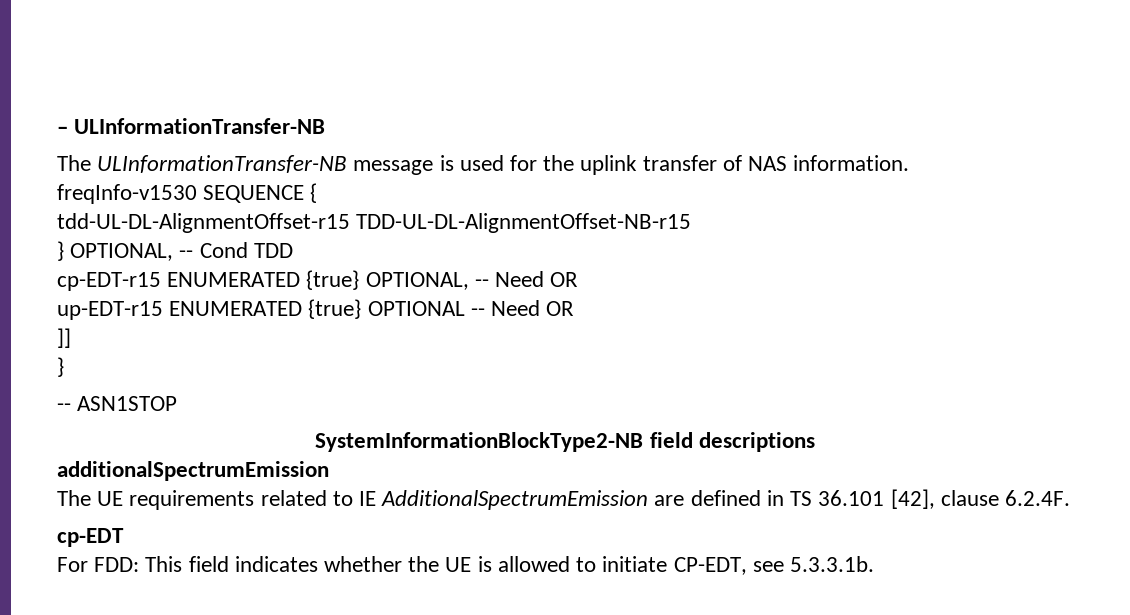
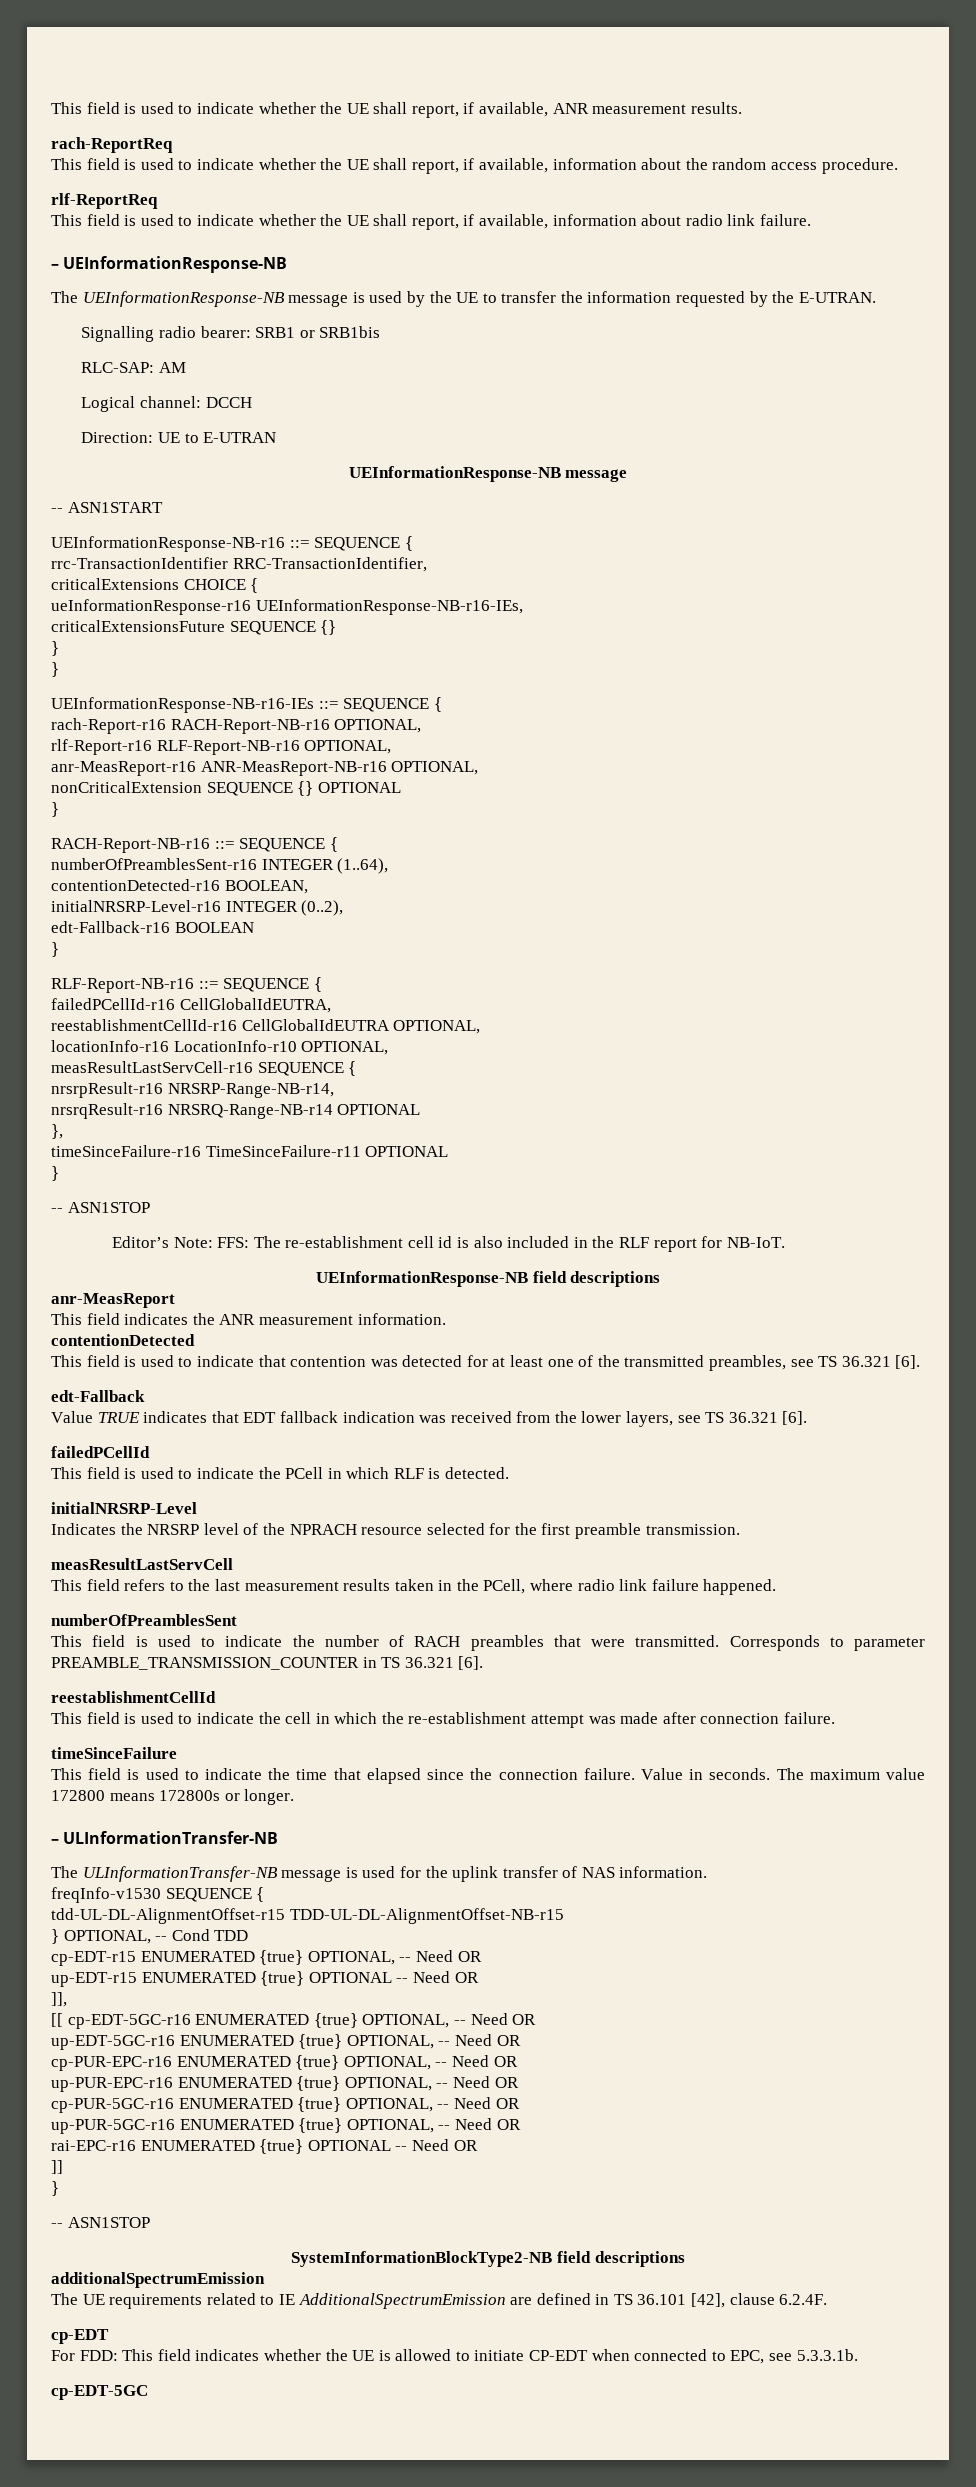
+ This field is used to indicate whether the UE shall report, if available, ANR measurement results.
+ rach-ReportReq
+ This field is used to indicate whether the UE shall report, if available, information about the random access procedure.
+ rlf-ReportReq
+ This field is used to indicate whether the UE shall report, if available, information about radio link failure.
+ – UEInformationResponse-NB
+ The UEInformationResponse-NB message is used by the UE to transfer the information requested by the E-UTRAN.
+ Signalling radio bearer: SRB1 or SRB1bis
+ RLC-SAP: AM
+ Logical channel: DCCH
+ Direction: UE to E-UTRAN
+ UEInformationResponse-NB message
+ -- ASN1START
+ UEInformationResponse-NB-r16 ::= SEQUENCE {
+ rrc-TransactionIdentifier RRC-TransactionIdentifier,
+ criticalExtensions CHOICE {
+ ueInformationResponse-r16 UEInformationResponse-NB-r16-IEs,
+ criticalExtensionsFuture SEQUENCE {}
+ }
+ }
+ UEInformationResponse-NB-r16-IEs ::= SEQUENCE {
+ rach-Report-r16 RACH-Report-NB-r16 OPTIONAL,
+ rlf-Report-r16 RLF-Report-NB-r16 OPTIONAL,
+ anr-MeasReport-r16 ANR-MeasReport-NB-r16 OPTIONAL,
+ nonCriticalExtension SEQUENCE {} OPTIONAL
+ }
+ RACH-Report-NB-r16 ::= SEQUENCE {
+ numberOfPreamblesSent-r16 INTEGER (1..64),
+ contentionDetected-r16 BOOLEAN,
+ initialNRSRP-Level-r16 INTEGER (0..2),
+ edt-Fallback-r16 BOOLEAN
+ }
+ RLF-Report-NB-r16 ::= SEQUENCE {
+ failedPCellId-r16 CellGlobalIdEUTRA,
+ reestablishmentCellId-r16 CellGlobalIdEUTRA OPTIONAL,
+ locationInfo-r16 LocationInfo-r10 OPTIONAL,
+ measResultLastServCell-r16 SEQUENCE {
+ nrsrpResult-r16 NRSRP-Range-NB-r14,
+ nrsrqResult-r16 NRSRQ-Range-NB-r14 OPTIONAL
+ },
+ timeSinceFailure-r16 TimeSinceFailure-r11 OPTIONAL
+ }
+ -- ASN1STOP
+ Editor’s Note: FFS: The re-establishment cell id is also included in the RLF report for NB-IoT.
+ UEInformationResponse-NB field descriptions
+ anr-MeasReport
+ This field indicates the ANR measurement information.
+ contentionDetected
+ This field is used to indicate that contention was detected for at least one of the transmitted preambles, see TS 36.321 [6].
+ edt-Fallback
+ Value TRUE indicates that EDT fallback indication was received from the lower layers, see TS 36.321 [6].
+ failedPCellId
+ This field is used to indicate the PCell in which RLF is detected.
+ initialNRSRP-Level
+ Indicates the NRSRP level of the NPRACH resource selected for the first preamble transmission.
+ measResultLastServCell
+ This field refers to the last measurement results taken in the PCell, where radio link failure happened.
+ numberOfPreamblesSent
+ This field is used to indicate the number of RACH preambles that were transmitted. Corresponds to parameter PREAMBLE_TRANSMISSION_COUNTER in TS 36.321 [6].
+ reestablishmentCellId
+ This field is used to indicate the cell in which the re-establishment attempt was made after connection failure.
+ timeSinceFailure
+ This field is used to indicate the time that elapsed since the connection failure. Value in seconds. The maximum value 172800 means 172800s or longer.
+ ]],
+ [[ cp-EDT-5GC-r16 ENUMERATED {true} OPTIONAL, -- Need OR
+ up-EDT-5GC-r16 ENUMERATED {true} OPTIONAL, -- Need OR
+ cp-PUR-EPC-r16 ENUMERATED {true} OPTIONAL, -- Need OR
+ up-PUR-EPC-r16 ENUMERATED {true} OPTIONAL, -- Need OR
+ cp-PUR-5GC-r16 ENUMERATED {true} OPTIONAL, -- Need OR
+ up-PUR-5GC-r16 ENUMERATED {true} OPTIONAL, -- Need OR
+ rai-EPC-r16 ENUMERATED {true} OPTIONAL -- Need OR
- For FDD: This field indicates whether the UE is allowed to initiate CP-EDT, see 5.3.3.1b.
+ For FDD: This field indicates whether the UE is allowed to initiate CP-EDT when connected to EPC, see 5.3.3.1b.
+ cp-EDT-5GC

